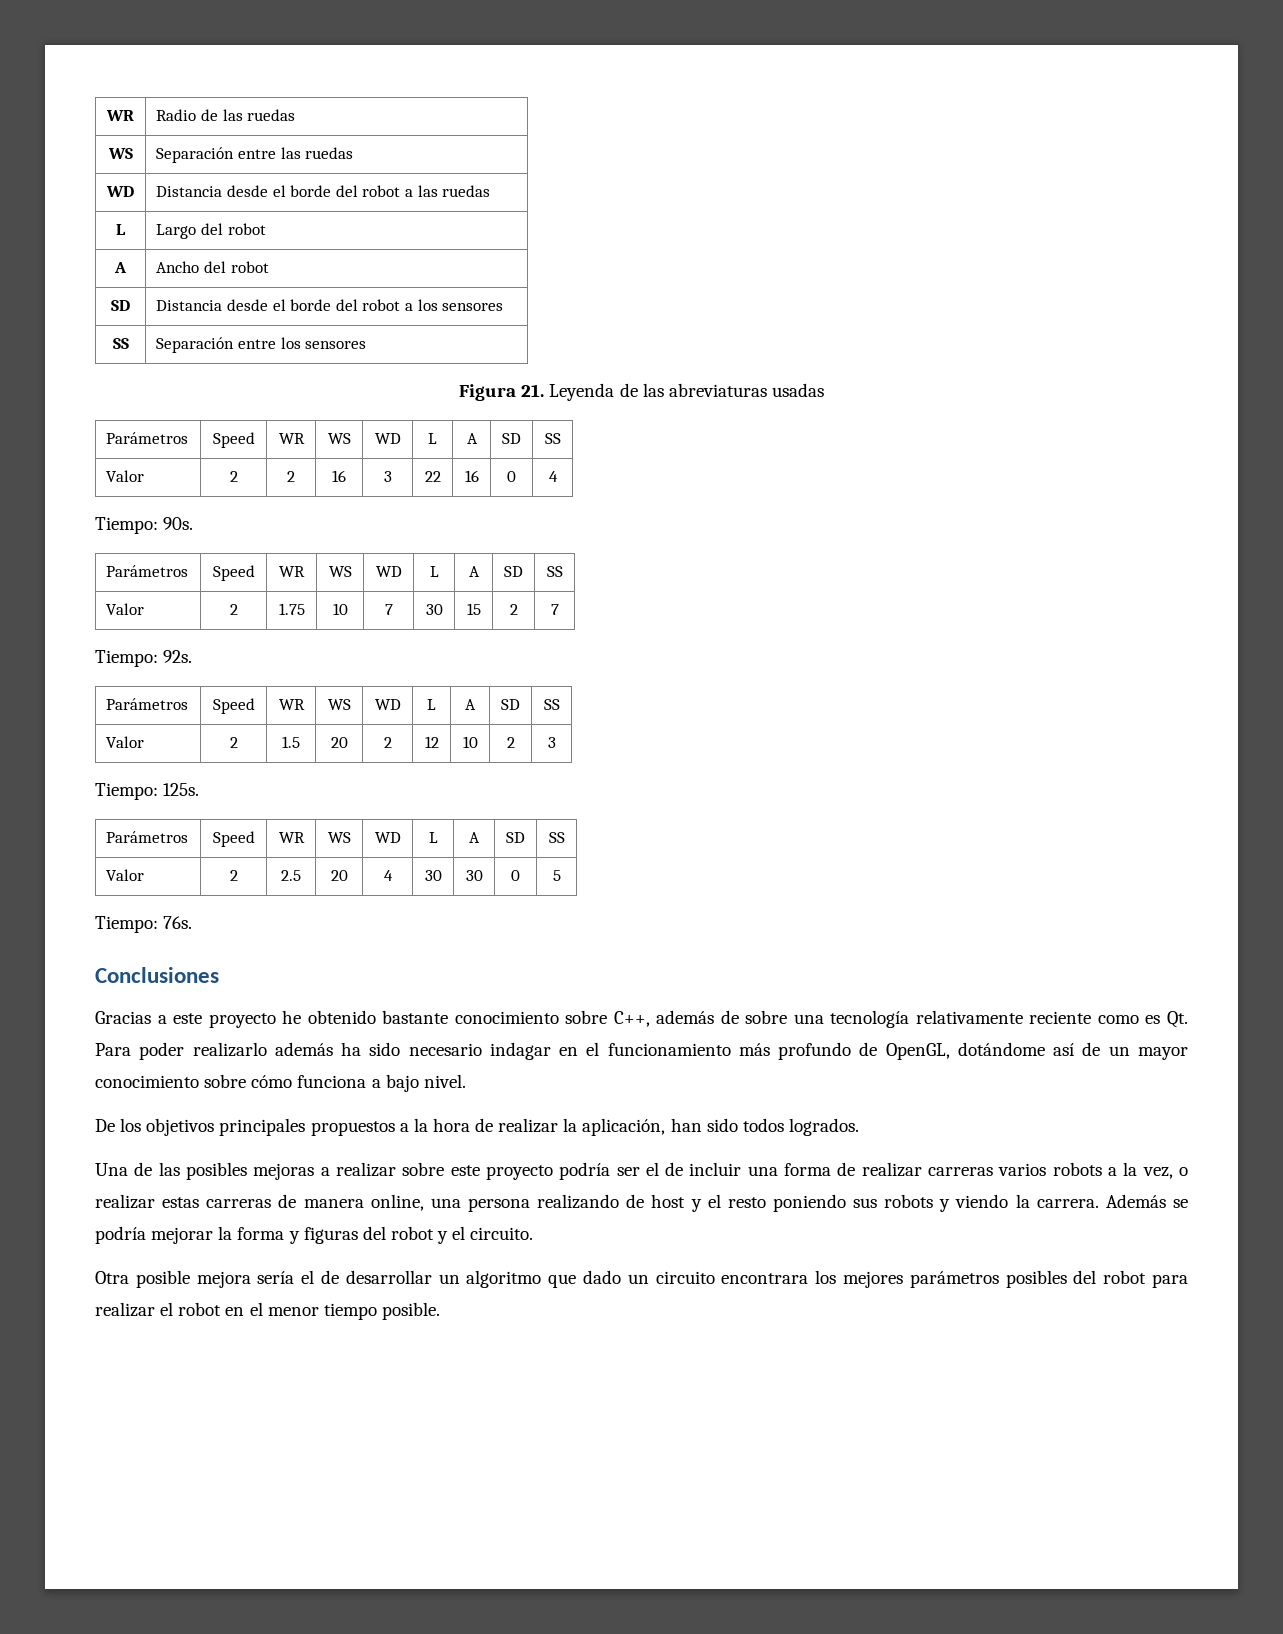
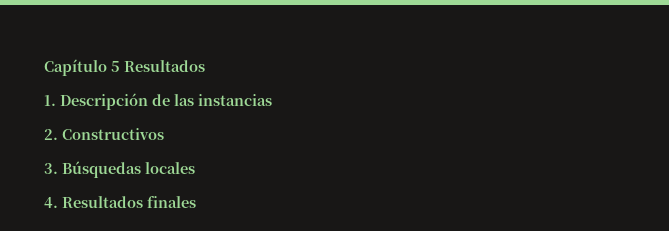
- WR | Radio de las ruedas
- WS | Separación entre las ruedas
- WD | Distancia desde el borde del robot a las ruedas
- L | Largo del robot
- A | Ancho del robot
- SD | Distancia desde el borde del robot a los sensores
- SS | Separación entre los sensores
- Figura 21. Leyenda de las abreviaturas usadas
- Parámetros | Speed | WR | WS | WD | L | A | SD | SS
- Valor | 2 | 2 | 16 | 3 | 22 | 16 | 0 | 4
- Tiempo: 90s.
- Parámetros | Speed | WR | WS | WD | L | A | SD | SS
- Valor | 2 | 1.75 | 10 | 7 | 30 | 15 | 2 | 7
- Tiempo: 92s.
- Parámetros | Speed | WR | WS | WD | L | A | SD | SS
- Valor | 2 | 1.5 | 20 | 2 | 12 | 10 | 2 | 3
- Tiempo: 125s.
- Parámetros | Speed | WR | WS | WD | L | A | SD | SS
- Valor | 2 | 2.5 | 20 | 4 | 30 | 30 | 0 | 5
- Tiempo: 76s.
- Conclusiones
- Gracias a este proyecto he obtenido bastante conocimiento sobre C++, además de sobre una tecnología relativamente reciente como es Qt. Para poder realizarlo además ha sido necesario indagar en el funcionamiento más profundo de OpenGL, dotándome así de un mayor conocimiento sobre cómo funciona a bajo nivel.
- De los objetivos principales propuestos a la hora de realizar la aplicación, han sido todos logrados.
- Una de las posibles mejoras a realizar sobre este proyecto podría ser el de incluir una forma de realizar carreras varios robots a la vez, o realizar estas carreras de manera online, una persona realizando de host y el resto poniendo sus robots y viendo la carrera. Además se podría mejorar la forma y figuras del robot y el circuito.
- Otra posible mejora sería el de desarrollar un algoritmo que dado un circuito encontrara los mejores parámetros posibles del robot para realizar el robot en el menor tiempo posible.
+ Capítulo 5 Resultados
+ 1. Descripción de las instancias
+ 2. Constructivos
+ 3. Búsquedas locales
+ 4. Resultados finales

